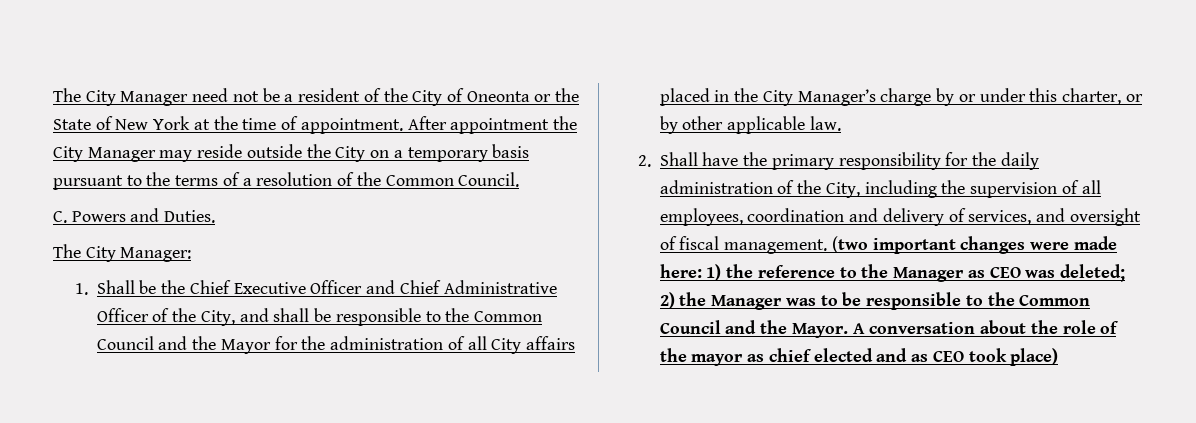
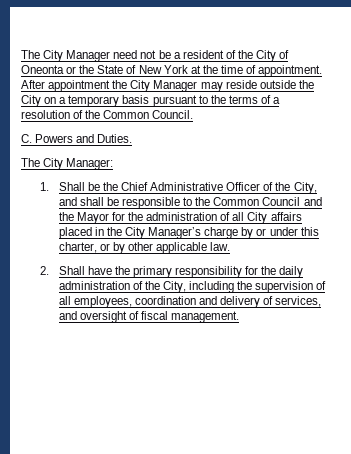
- 1. Shall be the Chief Executive Officer and Chief Administrative Officer of the City, and shall be responsible to the Common Council and the Mayor for the administration of all City affairs placed in the City Manager’s charge by or under this charter, or by other applicable law.
+ 1. Shall be the Chief Administrative Officer of the City, and shall be responsible to the Common Council and the Mayor for the administration of all City affairs placed in the City Manager’s charge by or under this charter, or by other applicable law.
- (two important changes were made here: 1) the reference to the Manager as CEO was deleted; 2) the Manager was to be responsible to the Common Council and the Mayor. A conversation about the role of the mayor as chief elected and as CEO took place)

